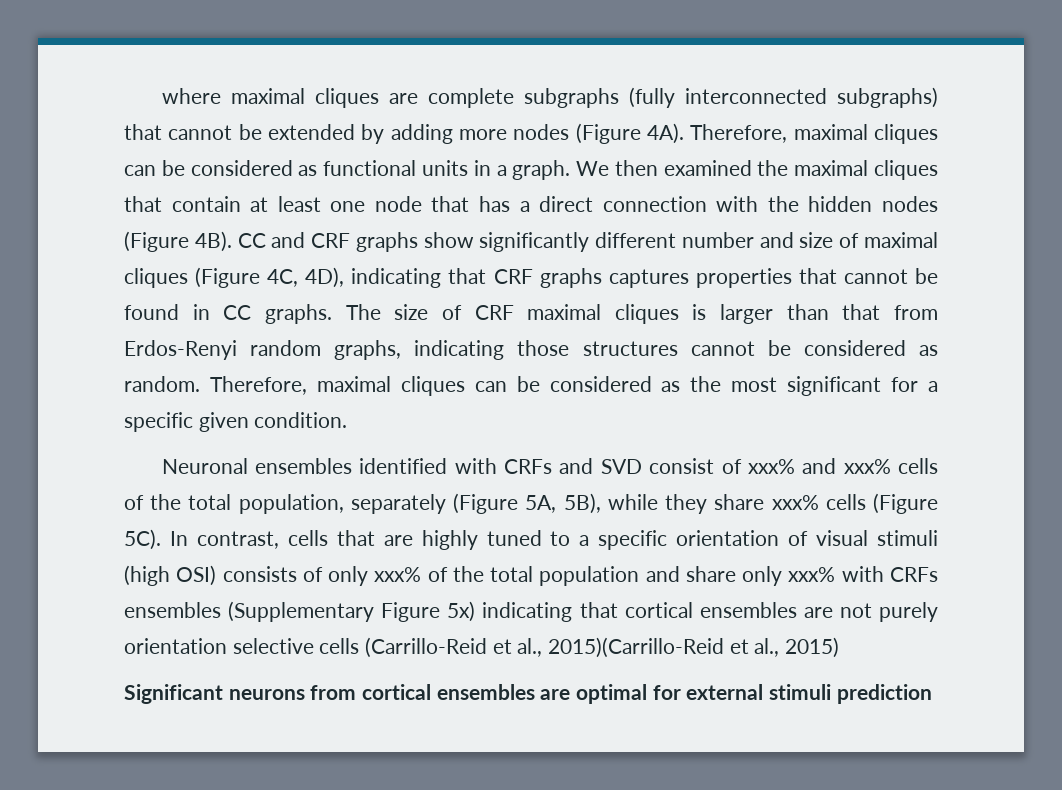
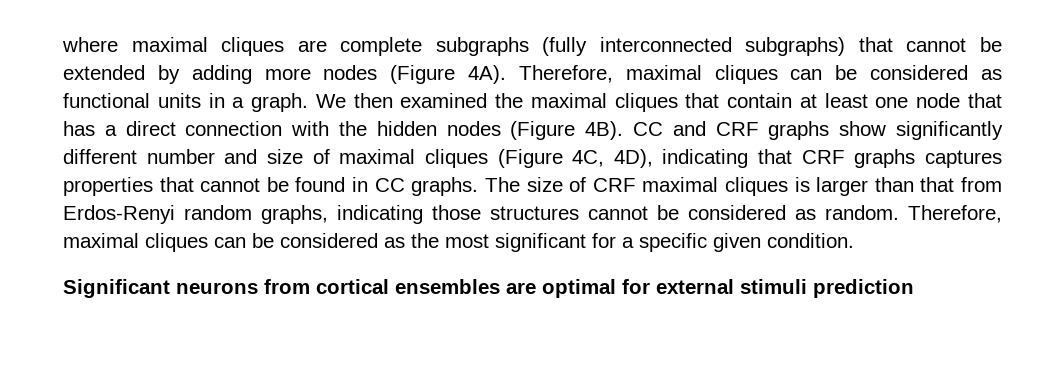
- Neuronal ensembles identified with CRFs and SVD consist of xxx% and xxx% cells of the total population, separately (Figure 5A, 5B), while they share xxx% cells (Figure 5C). In contrast, cells that are highly tuned to a specific orientation of visual stimuli (high OSI) consists of only xxx% of the total population and share only xxx% with CRFs ensembles (Supplementary Figure 5x) indicating that cortical ensembles are not purely orientation selective cells (Carrillo-Reid et al., 2015)(Carrillo-Reid et al., 2015)

